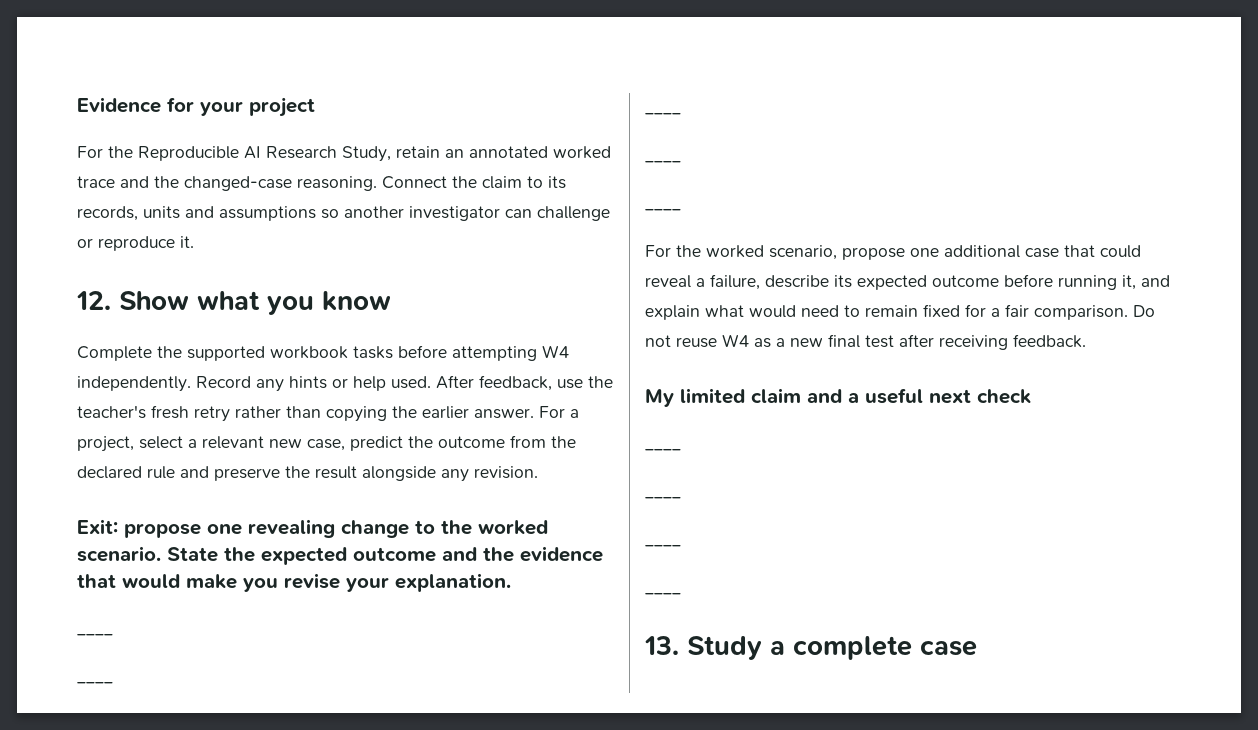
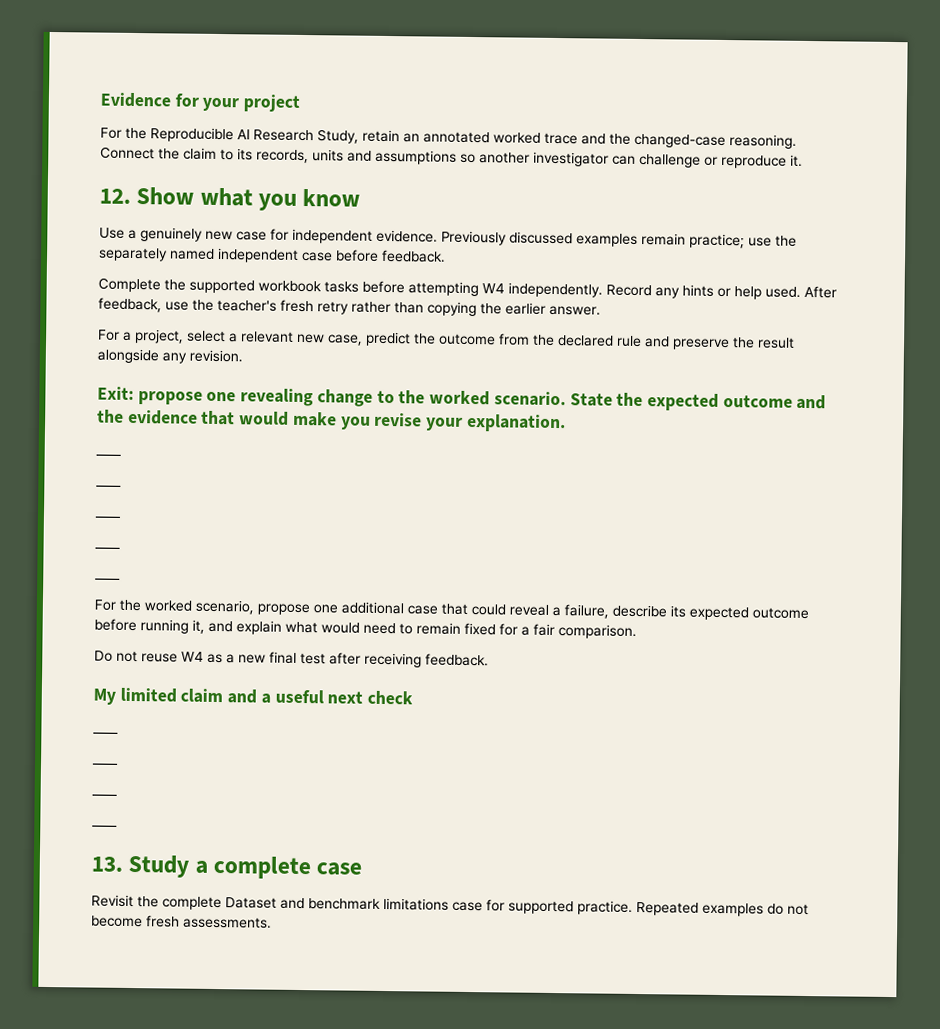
+ Use a genuinely new case for independent evidence. Previously discussed examples remain practice; use the separately named independent case before feedback.
- After feedback, use the teacher's fresh retry rather than copying the earlier answer. For a project, select a relevant new case, predict the outcome from the declared rule and preserve the result alongside any revision.
+ After feedback, use the teacher's fresh retry rather than copying the earlier answer.
+ For a project, select a relevant new case, predict the outcome from the declared rule and preserve the result alongside any revision.
- For the worked scenario, propose one additional case that could reveal a failure, describe its expected outcome before running it, and explain what would need to remain fixed for a fair comparison. Do not reuse W4 as a new final test after receiving feedback.
+ For the worked scenario, propose one additional case that could reveal a failure, describe its expected outcome before running it, and explain what would need to remain fixed for a fair comparison.
+ Do not reuse W4 as a new final test after receiving feedback.
+ Revisit the complete Dataset and benchmark limitations case for supported practice. Repeated examples do not become fresh assessments.

